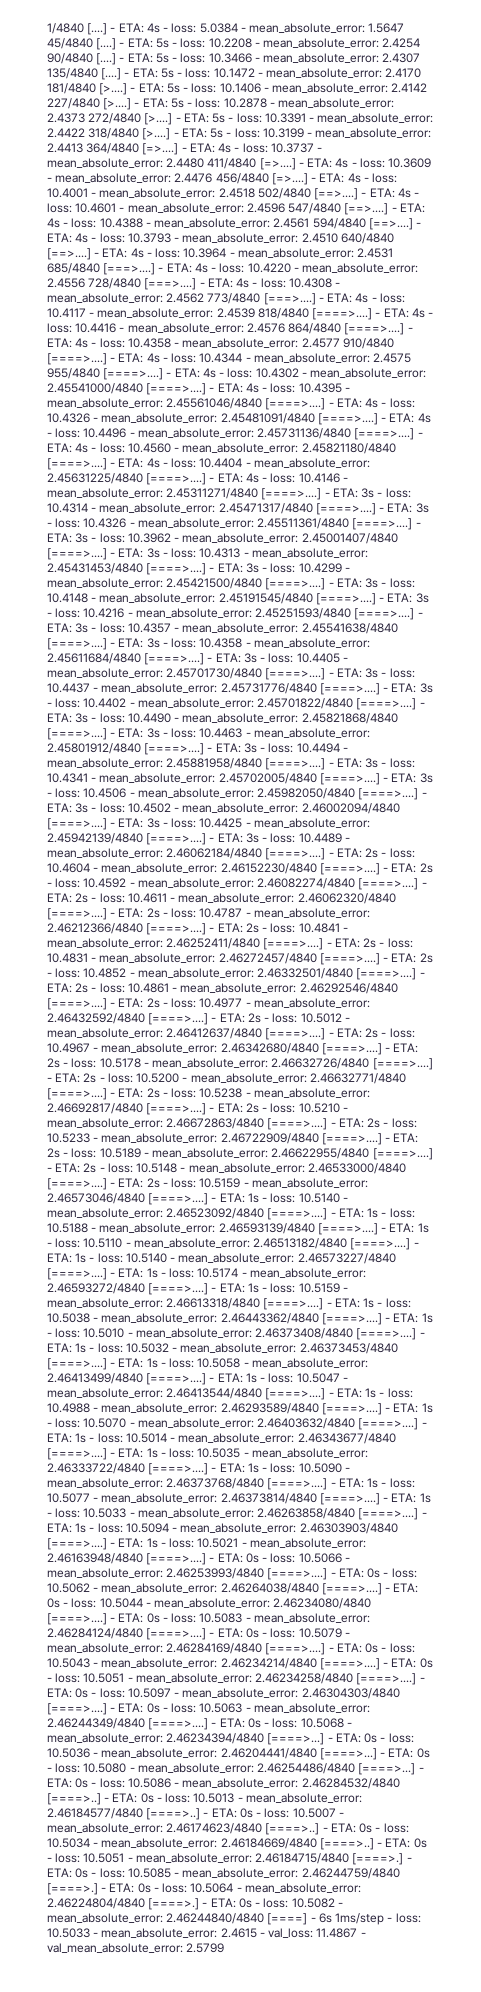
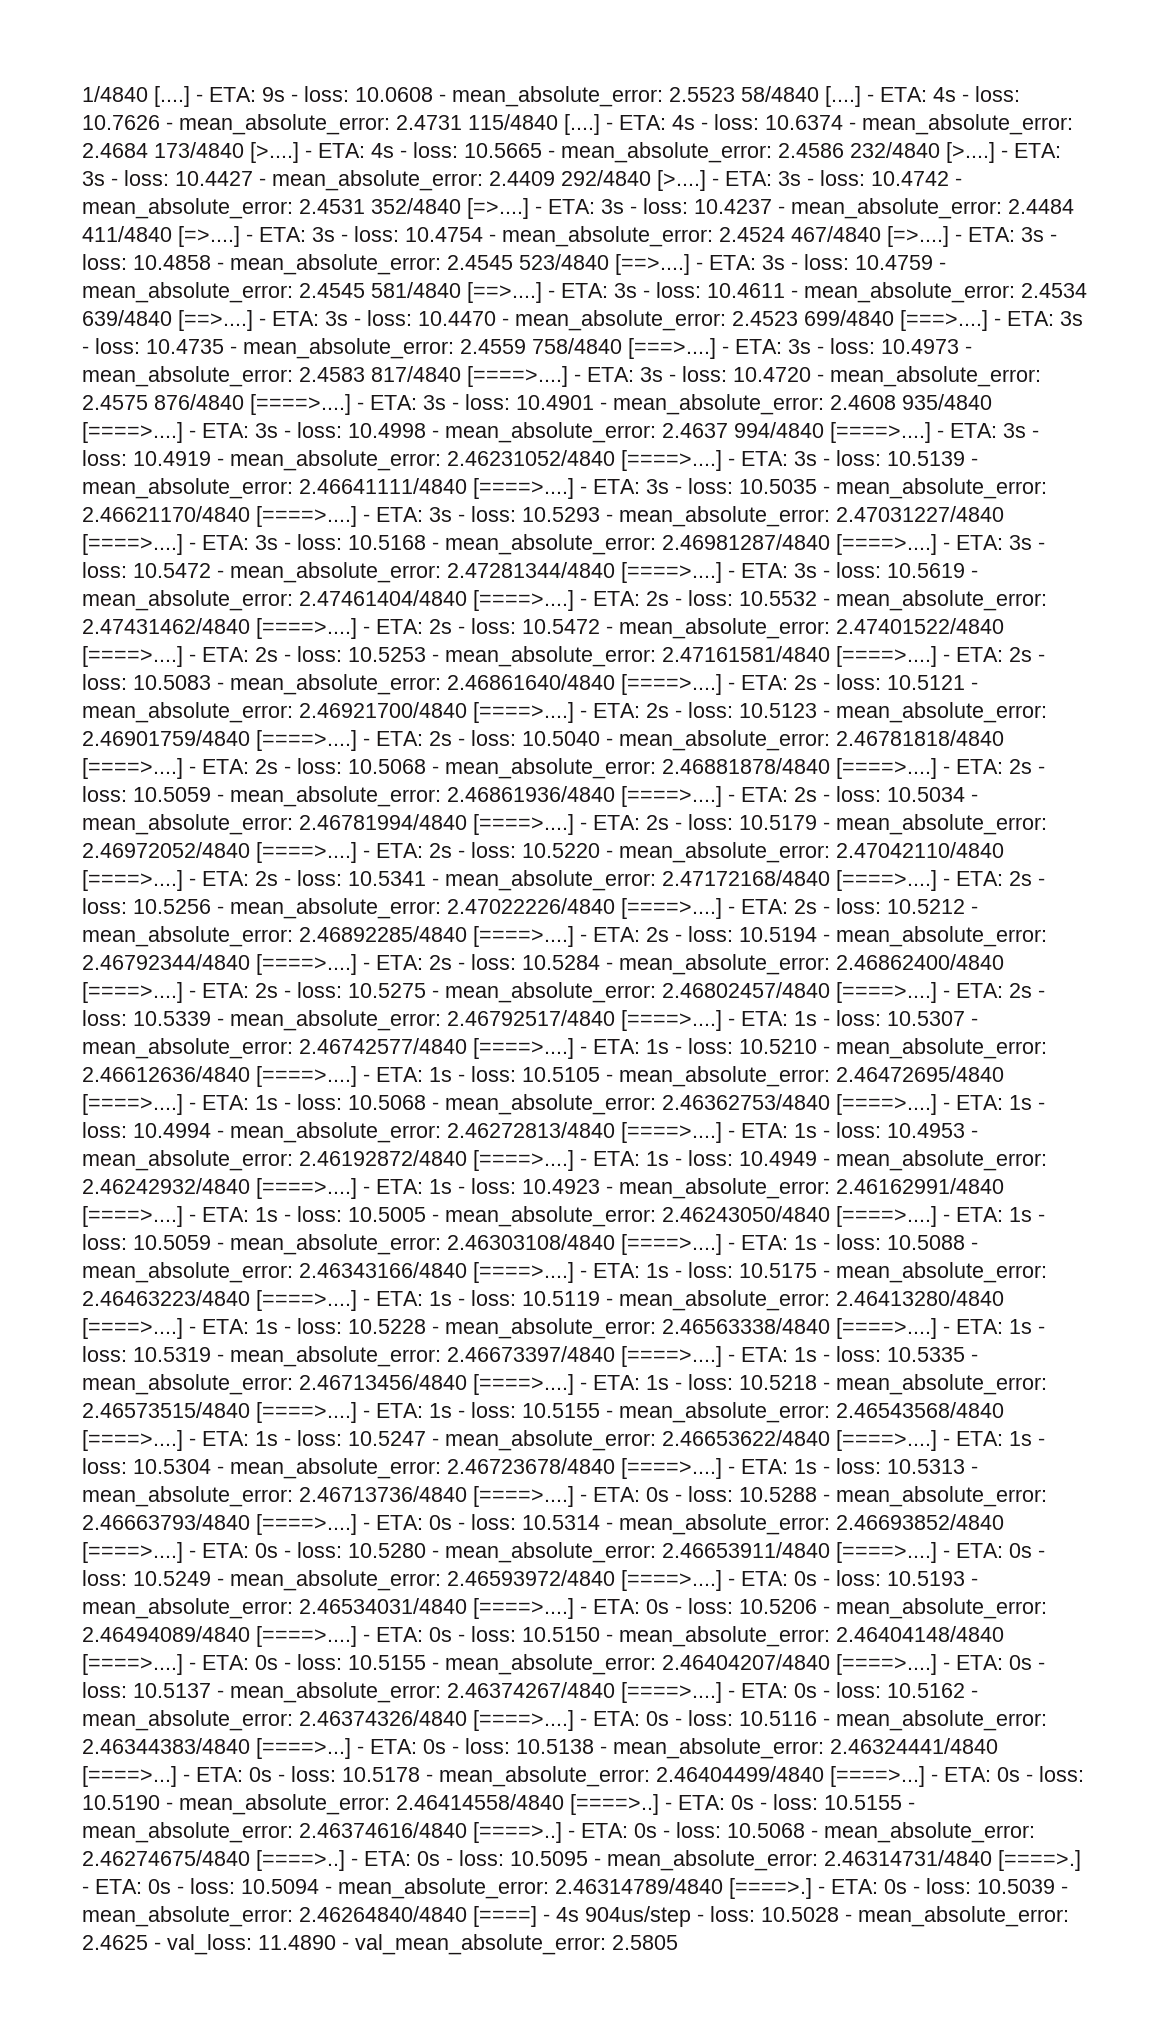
- - ETA: 4s - loss: 5.0384 - mean_absolute_error: 1.5647 45/4840 [....] - ETA: 5s - loss: 10.2208 - mean_absolute_error: 2.4254 90/4840 [....] - ETA: 5s - loss: 10.3466 - mean_absolute_error: 2.4307 135/4840 [....] - ETA: 5s - loss: 10.1472 - mean_absolute_error: 2.4170 181/4840 [>....] - ETA: 5s - loss: 10.1406 - mean_absolute_error: 2.4142 227/4840 [>....] - ETA: 5s - loss: 10.2878 - mean_absolute_error: 2.4373 272/4840 [>....] - ETA: 5s - loss: 10.3391 - mean_absolute_error: 2.4422 318/4840 [>....] - ETA: 5s - loss: 10.3199 - mean_absolute_error: 2.4413 364/4840 [=>....] - ETA: 4s - loss: 10.3737 - mean_absolute_error: 2.4480 411/4840 [=>....] - ETA: 4s - loss: 10.3609 - mean_absolute_error: 2.4476 456/4840 [=>....] - ETA: 4s - loss: 10.4001 - mean_absolute_error: 2.4518 502/4840 [==>....] - ETA: 4s - loss: 10.4601 - mean_absolute_error: 2.4596 547/4840 [==>....] - ETA: 4s - loss: 10.4388 - mean_absolute_error: 2.4561 594/4840 [==>....] - ETA: 4s - loss: 10.3793 - mean_absolute_error: 2.4510 640/4840 [==>....] - ETA: 4s - loss: 10.3964 - mean_absolute_error: 2.4531 685/4840 [===>....] - ETA: 4s - loss: 10.4220 - mean_absolute_error: 2.4556 728/4840 [===>....] - ETA: 4s - loss: 10.4308 - mean_absolute_error: 2.4562 773/4840 [===>....] - ETA: 4s - loss: 10.4117 - mean_absolute_error: 2.4539 818/4840 [====>....] - ETA: 4s - loss: 10.4416 - mean_absolute_error: 2.4576 864/4840 [====>....] - ETA: 4s - loss: 10.4358 - mean_absolute_error: 2.4577 910/4840 [====>....] - ETA: 4s - loss: 10.4344 - mean_absolute_error: 2.4575 955/4840 [====>....] - ETA: 4s - loss: 10.4302 - mean_absolute_error: 2.45541000/4840 [====>....] - ETA: 4s - loss: 10.4395 - mean_absolute_error: 2.45561046/4840 [====>....] - ETA: 4s - loss: 10.4326 - mean_absolute_error: 2.45481091/4840 [====>....] - ETA: 4s - loss: 10.4496 - mean_absolute_error: 2.45731136/4840 [====>....] - ETA: 4s - loss: 10.4560 - mean_absolute_error: 2.45821180/4840 [====>....] - ETA: 4s - loss: 10.4404 - mean_absolute_error: 2.45631225/4840 [====>....] - ETA: 4s - loss: 10.4146 - mean_absolute_error: 2.45311271/4840 [====>....] - ETA: 3s - loss: 10.4314 - mean_absolute_error: 2.45471317/4840 [====>....] - ETA: 3s - loss: 10.4326 - mean_absolute_error: 2.45511361/4840 [====>....] - ETA: 3s - loss: 10.3962 - mean_absolute_error: 2.45001407/4840 [====>....] - ETA: 3s - loss: 10.4313 - mean_absolute_error: 2.45431453/4840 [====>....] - ETA: 3s - loss: 10.4299 - mean_absolute_error: 2.45421500/4840 [====>....] - ETA: 3s - loss: 10.4148 - mean_absolute_error: 2.45191545/4840 [====>....] - ETA: 3s - loss: 10.4216 - mean_absolute_error: 2.45251593/4840 [====>....] - ETA: 3s - loss: 10.4357 - mean_absolute_error: 2.45541638/4840 [====>....] - ETA: 3s - loss: 10.4358 - mean_absolute_error: 2.45611684/4840 [====>....] - ETA: 3s - loss: 10.4405 - mean_absolute_error: 2.45701730/4840 [====>....] - ETA: 3s - loss: 10.4437 - mean_absolute_error: 2.45731776/4840 [====>....] - ETA: 3s - loss: 10.4402 - mean_absolute_error: 2.45701822/4840 [====>....] - ETA: 3s - loss: 10.4490 - mean_absolute_error: 2.45821868/4840 [====>....] - ETA: 3s - loss: 10.4463 - mean_absolute_error: 2.45801912/4840 [====>....] - ETA: 3s - loss: 10.4494 - mean_absolute_error: 2.45881958/4840 [====>....] - ETA: 3s - loss: 10.4341 - mean_absolute_error: 2.45702005/4840 [====>....] - ETA: 3s - loss: 10.4506 - mean_absolute_error: 2.45982050/4840 [====>....] - ETA: 3s - loss: 10.4502 - mean_absolute_error: 2.46002094/4840 [====>....] - ETA: 3s - loss: 10.4425 - mean_absolute_error: 2.45942139/4840 [====>....] - ETA: 3s - loss: 10.4489 - mean_absolute_error: 2.46062184/4840 [====>....] - ETA: 2s - loss: 10.4604 - mean_absolute_error: 2.46152230/4840 [====>....] - ETA: 2s - loss: 10.4592 - mean_absolute_error: 2.46082274/4840 [====>....] - ETA: 2s - loss: 10.4611 - mean_absolute_error: 2.46062320/4840 [====>....] - ETA: 2s - loss: 10.4787 - mean_absolute_error: 2.46212366/4840 [====>....] - ETA: 2s - loss: 10.4841 - mean_absolute_error: 2.46252411/4840 [====>....] - ETA: 2s - loss: 10.4831 - mean_absolute_error: 2.46272457/4840 [====>....] - ETA: 2s - loss: 10.4852 - mean_absolute_error: 2.46332501/4840 [====>....] - ETA: 2s - loss: 10.4861 - mean_absolute_error: 2.46292546/4840 [====>....] - ETA: 2s - loss: 10.4977 - mean_absolute_error: 2.46432592/4840 [====>....] - ETA: 2s - loss: 10.5012 - mean_absolute_error: 2.46412637/4840 [====>....] - ETA: 2s - loss: 10.4967 - mean_absolute_error: 2.46342680/4840 [====>....] - ETA: 2s - loss: 10.5178 - mean_absolute_error: 2.46632726/4840 [====>....] - ETA: 2s - loss: 10.5200 - mean_absolute_error: 2.46632771/4840 [====>....] - ETA: 2s - loss: 10.5238 - mean_absolute_error: 2.46692817/4840 [====>....] - ETA: 2s - loss: 10.5210 - mean_absolute_error: 2.46672863/4840 [====>....] - ETA: 2s - loss: 10.5233 - mean_absolute_error: 2.46722909/4840 [====>....] - ETA: 2s - loss: 10.5189 - mean_absolute_error: 2.46622955/4840 [====>....] - ETA: 2s - loss: 10.5148 - mean_absolute_error: 2.46533000/4840 [====>....] - ETA: 2s - loss: 10.5159 - mean_absolute_error: 2.46573046/4840 [====>....] - ETA: 1s - loss: 10.5140 - mean_absolute_error: 2.46523092/4840 [====>....] - ETA: 1s - loss: 10.5188 - mean_absolute_error: 2.46593139/4840 [====>....] - ETA: 1s - loss: 10.5110 - mean_absolute_error: 2.46513182/4840 [====>....] - ETA: 1s - loss: 10.5140 - mean_absolute_error: 2.46573227/4840 [====>....] - ETA: 1s - loss: 10.5174 - mean_absolute_error: 2.46593272/4840 [====>....] - ETA: 1s - loss: 10.5159 - mean_absolute_error: 2.46613318/4840 [====>....] - ETA: 1s - loss: 10.5038 - mean_absolute_error: 2.46443362/4840 [====>....] - ETA: 1s - loss: 10.5010 - mean_absolute_error: 2.46373408/4840 [====>....] - ETA: 1s - loss: 10.5032 - mean_absolute_error: 2.46373453/4840 [====>....] - ETA: 1s - loss: 10.5058 - mean_absolute_error: 2.46413499/4840 [====>....] - ETA: 1s - loss: 10.5047 - mean_absolute_error: 2.46413544/4840 [====>....] - ETA: 1s - loss: 10.4988 - mean_absolute_error: 2.46293589/4840 [====>....] - ETA: 1s - loss: 10.5070 - mean_absolute_error: 2.46403632/4840 [====>....] - ETA: 1s - loss: 10.5014 - mean_absolute_error: 2.46343677/4840 [====>....] - ETA: 1s - loss: 10.5035 - mean_absolute_error: 2.46333722/4840 [====>....] - ETA: 1s - loss: 10.5090 - mean_absolute_error: 2.46373768/4840 [====>....] - ETA: 1s - loss: 10.5077 - mean_absolute_error: 2.46373814/4840 [====>....] - ETA: 1s - loss: 10.5033 - mean_absolute_error: 2.46263858/4840 [====>....] - ETA: 1s - loss: 10.5094 - mean_absolute_error: 2.46303903/4840 [====>....] - ETA: 1s - loss: 10.5021 - mean_absolute_error: 2.46163948/4840 [====>....] - ETA: 0s - loss: 10.5066 - mean_absolute_error: 2.46253993/4840 [====>....] - ETA: 0s - loss: 10.5062 - mean_absolute_error: 2.46264038/4840 [====>....] - ETA: 0s - loss: 10.5044 - mean_absolute_error: 2.46234080/4840 [====>....] - ETA: 0s - loss: 10.5083 - mean_absolute_error: 2.46284124/4840 [====>....] - ETA: 0s - loss: 10.5079 - mean_absolute_error: 2.46284169/4840 [====>....] - ETA: 0s - loss: 10.5043 - mean_absolute_error: 2.46234214/4840 [====>....] - ETA: 0s - loss: 10.5051 - mean_absolute_error: 2.46234258/4840 [====>....] - ETA: 0s - loss: 10.5097 - mean_absolute_error: 2.46304303/4840 [====>....] - ETA: 0s - loss: 10.5063 - mean_absolute_error: 2.46244349/4840 [====>....] - ETA: 0s - loss: 10.5068 - mean_absolute_error: 2.46234394/4840 [====>...] - ETA: 0s - loss: 10.5036 - mean_absolute_error: 2.46204441/4840 [====>...] - ETA: 0s - loss: 10.5080 - mean_absolute_error: 2.46254486/4840 [====>...] - ETA: 0s - loss: 10.5086 - mean_absolute_error: 2.46284532/4840 [====>..] - ETA: 0s - loss: 10.5013 - mean_absolute_error: 2.46184577/4840 [====>..] - ETA: 0s - loss: 10.5007 - mean_absolute_error: 2.46174623/4840 [====>..] - ETA: 0s - loss: 10.5034 - mean_absolute_error: 2.46184669/4840 [====>..] - ETA: 0s - loss: 10.5051 - mean_absolute_error: 2.46184715/4840 [====>.] - ETA: 0s - loss: 10.5085 - mean_absolute_error: 2.46244759/4840 [====>.] - ETA: 0s - loss: 10.5064 - mean_absolute_error: 2.46224804/4840 [====>.] - ETA: 0s - loss: 10.5082 - mean_absolute_error: 2.46244840/4840 [====] - 6s 1ms/step - loss: 10.5033 - mean_absolute_error: 2.4615 - val_loss: 11.4867 - val_mean_absolute_error: 2.5799
+ - ETA: 9s - loss: 10.0608 - mean_absolute_error: 2.5523 58/4840 [....] - ETA: 4s - loss: 10.7626 - mean_absolute_error: 2.4731 115/4840 [....] - ETA: 4s - loss: 10.6374 - mean_absolute_error: 2.4684 173/4840 [>....] - ETA: 4s - loss: 10.5665 - mean_absolute_error: 2.4586 232/4840 [>....] - ETA: 3s - loss: 10.4427 - mean_absolute_error: 2.4409 292/4840 [>....] - ETA: 3s - loss: 10.4742 - mean_absolute_error: 2.4531 352/4840 [=>....] - ETA: 3s - loss: 10.4237 - mean_absolute_error: 2.4484 411/4840 [=>....] - ETA: 3s - loss: 10.4754 - mean_absolute_error: 2.4524 467/4840 [=>....] - ETA: 3s - loss: 10.4858 - mean_absolute_error: 2.4545 523/4840 [==>....] - ETA: 3s - loss: 10.4759 - mean_absolute_error: 2.4545 581/4840 [==>....] - ETA: 3s - loss: 10.4611 - mean_absolute_error: 2.4534 639/4840 [==>....] - ETA: 3s - loss: 10.4470 - mean_absolute_error: 2.4523 699/4840 [===>....] - ETA: 3s - loss: 10.4735 - mean_absolute_error: 2.4559 758/4840 [===>....] - ETA: 3s - loss: 10.4973 - mean_absolute_error: 2.4583 817/4840 [====>....] - ETA: 3s - loss: 10.4720 - mean_absolute_error: 2.4575 876/4840 [====>....] - ETA: 3s - loss: 10.4901 - mean_absolute_error: 2.4608 935/4840 [====>....] - ETA: 3s - loss: 10.4998 - mean_absolute_error: 2.4637 994/4840 [====>....] - ETA: 3s - loss: 10.4919 - mean_absolute_error: 2.46231052/4840 [====>....] - ETA: 3s - loss: 10.5139 - mean_absolute_error: 2.46641111/4840 [====>....] - ETA: 3s - loss: 10.5035 - mean_absolute_error: 2.46621170/4840 [====>....] - ETA: 3s - loss: 10.5293 - mean_absolute_error: 2.47031227/4840 [====>....] - ETA: 3s - loss: 10.5168 - mean_absolute_error: 2.46981287/4840 [====>....] - ETA: 3s - loss: 10.5472 - mean_absolute_error: 2.47281344/4840 [====>....] - ETA: 3s - loss: 10.5619 - mean_absolute_error: 2.47461404/4840 [====>....] - ETA: 2s - loss: 10.5532 - mean_absolute_error: 2.47431462/4840 [====>....] - ETA: 2s - loss: 10.5472 - mean_absolute_error: 2.47401522/4840 [====>....] - ETA: 2s - loss: 10.5253 - mean_absolute_error: 2.47161581/4840 [====>....] - ETA: 2s - loss: 10.5083 - mean_absolute_error: 2.46861640/4840 [====>....] - ETA: 2s - loss: 10.5121 - mean_absolute_error: 2.46921700/4840 [====>....] - ETA: 2s - loss: 10.5123 - mean_absolute_error: 2.46901759/4840 [====>....] - ETA: 2s - loss: 10.5040 - mean_absolute_error: 2.46781818/4840 [====>....] - ETA: 2s - loss: 10.5068 - mean_absolute_error: 2.46881878/4840 [====>....] - ETA: 2s - loss: 10.5059 - mean_absolute_error: 2.46861936/4840 [====>....] - ETA: 2s - loss: 10.5034 - mean_absolute_error: 2.46781994/4840 [====>....] - ETA: 2s - loss: 10.5179 - mean_absolute_error: 2.46972052/4840 [====>....] - ETA: 2s - loss: 10.5220 - mean_absolute_error: 2.47042110/4840 [====>....] - ETA: 2s - loss: 10.5341 - mean_absolute_error: 2.47172168/4840 [====>....] - ETA: 2s - loss: 10.5256 - mean_absolute_error: 2.47022226/4840 [====>....] - ETA: 2s - loss: 10.5212 - mean_absolute_error: 2.46892285/4840 [====>....] - ETA: 2s - loss: 10.5194 - mean_absolute_error: 2.46792344/4840 [====>....] - ETA: 2s - loss: 10.5284 - mean_absolute_error: 2.46862400/4840 [====>....] - ETA: 2s - loss: 10.5275 - mean_absolute_error: 2.46802457/4840 [====>....] - ETA: 2s - loss: 10.5339 - mean_absolute_error: 2.46792517/4840 [====>....] - ETA: 1s - loss: 10.5307 - mean_absolute_error: 2.46742577/4840 [====>....] - ETA: 1s - loss: 10.5210 - mean_absolute_error: 2.46612636/4840 [====>....] - ETA: 1s - loss: 10.5105 - mean_absolute_error: 2.46472695/4840 [====>....] - ETA: 1s - loss: 10.5068 - mean_absolute_error: 2.46362753/4840 [====>....] - ETA: 1s - loss: 10.4994 - mean_absolute_error: 2.46272813/4840 [====>....] - ETA: 1s - loss: 10.4953 - mean_absolute_error: 2.46192872/4840 [====>....] - ETA: 1s - loss: 10.4949 - mean_absolute_error: 2.46242932/4840 [====>....] - ETA: 1s - loss: 10.4923 - mean_absolute_error: 2.46162991/4840 [====>....] - ETA: 1s - loss: 10.5005 - mean_absolute_error: 2.46243050/4840 [====>....] - ETA: 1s - loss: 10.5059 - mean_absolute_error: 2.46303108/4840 [====>....] - ETA: 1s - loss: 10.5088 - mean_absolute_error: 2.46343166/4840 [====>....] - ETA: 1s - loss: 10.5175 - mean_absolute_error: 2.46463223/4840 [====>....] - ETA: 1s - loss: 10.5119 - mean_absolute_error: 2.46413280/4840 [====>....] - ETA: 1s - loss: 10.5228 - mean_absolute_error: 2.46563338/4840 [====>....] - ETA: 1s - loss: 10.5319 - mean_absolute_error: 2.46673397/4840 [====>....] - ETA: 1s - loss: 10.5335 - mean_absolute_error: 2.46713456/4840 [====>....] - ETA: 1s - loss: 10.5218 - mean_absolute_error: 2.46573515/4840 [====>....] - ETA: 1s - loss: 10.5155 - mean_absolute_error: 2.46543568/4840 [====>....] - ETA: 1s - loss: 10.5247 - mean_absolute_error: 2.46653622/4840 [====>....] - ETA: 1s - loss: 10.5304 - mean_absolute_error: 2.46723678/4840 [====>....] - ETA: 1s - loss: 10.5313 - mean_absolute_error: 2.46713736/4840 [====>....] - ETA: 0s - loss: 10.5288 - mean_absolute_error: 2.46663793/4840 [====>....] - ETA: 0s - loss: 10.5314 - mean_absolute_error: 2.46693852/4840 [====>....] - ETA: 0s - loss: 10.5280 - mean_absolute_error: 2.46653911/4840 [====>....] - ETA: 0s - loss: 10.5249 - mean_absolute_error: 2.46593972/4840 [====>....] - ETA: 0s - loss: 10.5193 - mean_absolute_error: 2.46534031/4840 [====>....] - ETA: 0s - loss: 10.5206 - mean_absolute_error: 2.46494089/4840 [====>....] - ETA: 0s - loss: 10.5150 - mean_absolute_error: 2.46404148/4840 [====>....] - ETA: 0s - loss: 10.5155 - mean_absolute_error: 2.46404207/4840 [====>....] - ETA: 0s - loss: 10.5137 - mean_absolute_error: 2.46374267/4840 [====>....] - ETA: 0s - loss: 10.5162 - mean_absolute_error: 2.46374326/4840 [====>....] - ETA: 0s - loss: 10.5116 - mean_absolute_error: 2.46344383/4840 [====>...] - ETA: 0s - loss: 10.5138 - mean_absolute_error: 2.46324441/4840 [====>...] - ETA: 0s - loss: 10.5178 - mean_absolute_error: 2.46404499/4840 [====>...] - ETA: 0s - loss: 10.5190 - mean_absolute_error: 2.46414558/4840 [====>..] - ETA: 0s - loss: 10.5155 - mean_absolute_error: 2.46374616/4840 [====>..] - ETA: 0s - loss: 10.5068 - mean_absolute_error: 2.46274675/4840 [====>..] - ETA: 0s - loss: 10.5095 - mean_absolute_error: 2.46314731/4840 [====>.] - ETA: 0s - loss: 10.5094 - mean_absolute_error: 2.46314789/4840 [====>.] - ETA: 0s - loss: 10.5039 - mean_absolute_error: 2.46264840/4840 [====] - 4s 904us/step - loss: 10.5028 - mean_absolute_error: 2.4625 - val_loss: 11.4890 - val_mean_absolute_error: 2.5805

